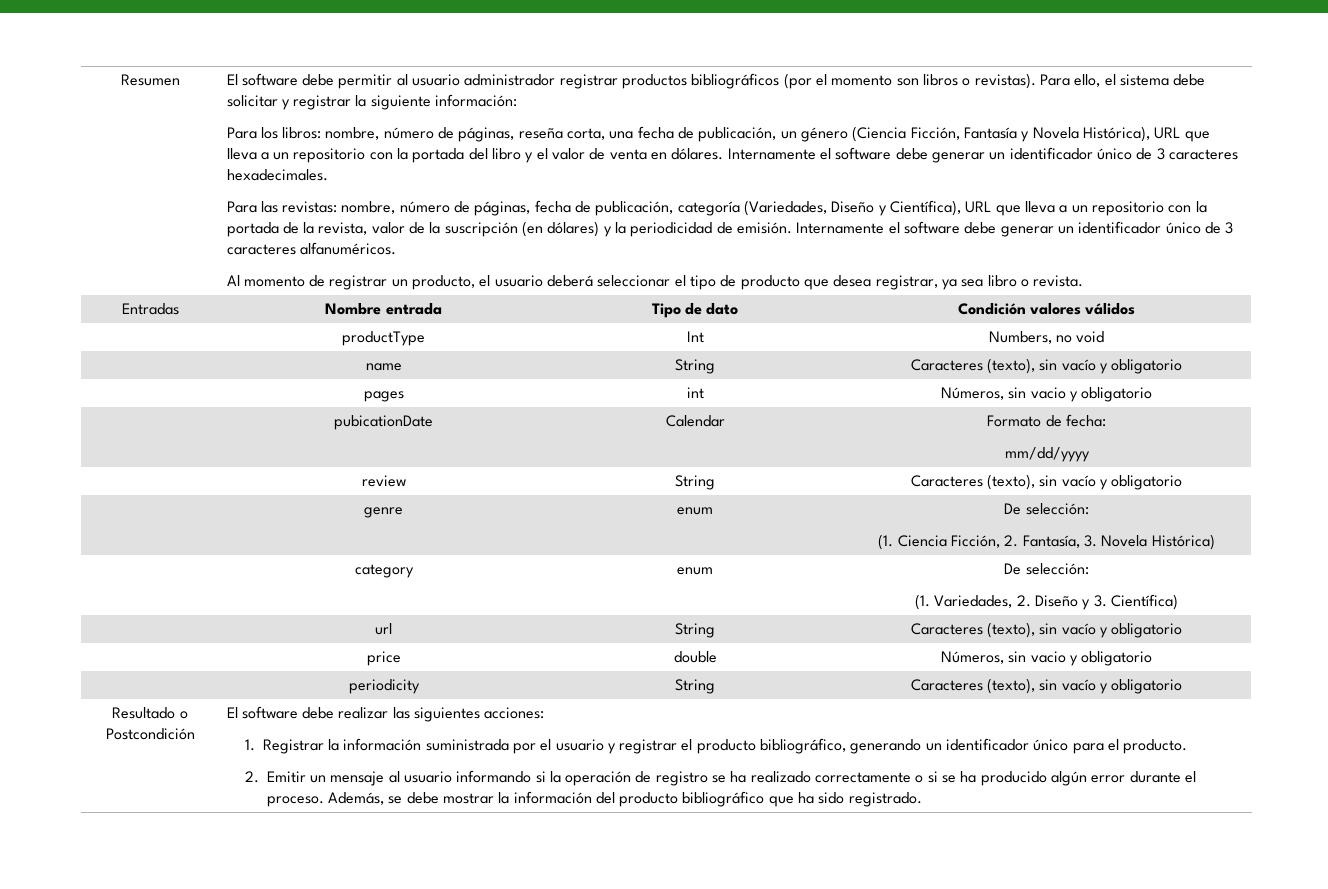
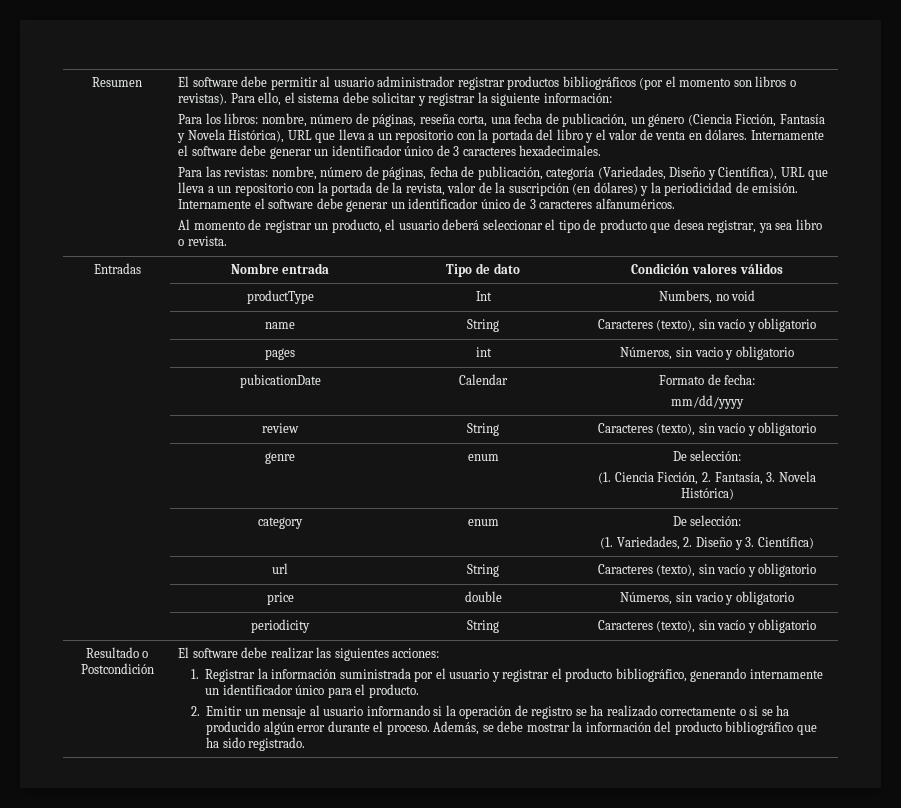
- 1. Registrar la información suministrada por el usuario y registrar el producto bibliográfico, generando un identificador único para el producto.
+ 1. Registrar la información suministrada por el usuario y registrar el producto bibliográfico, generando internamente un identificador único para el producto.

